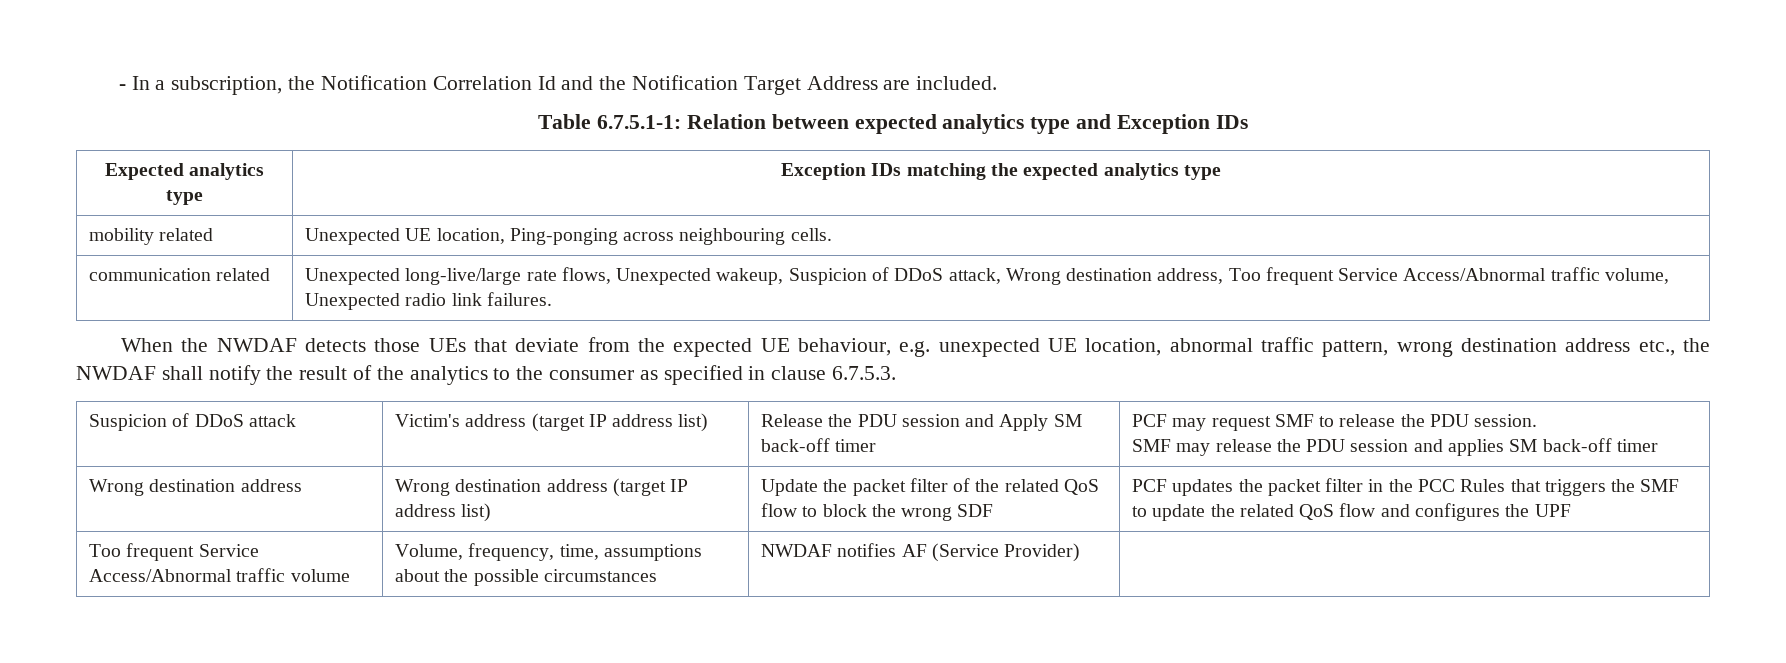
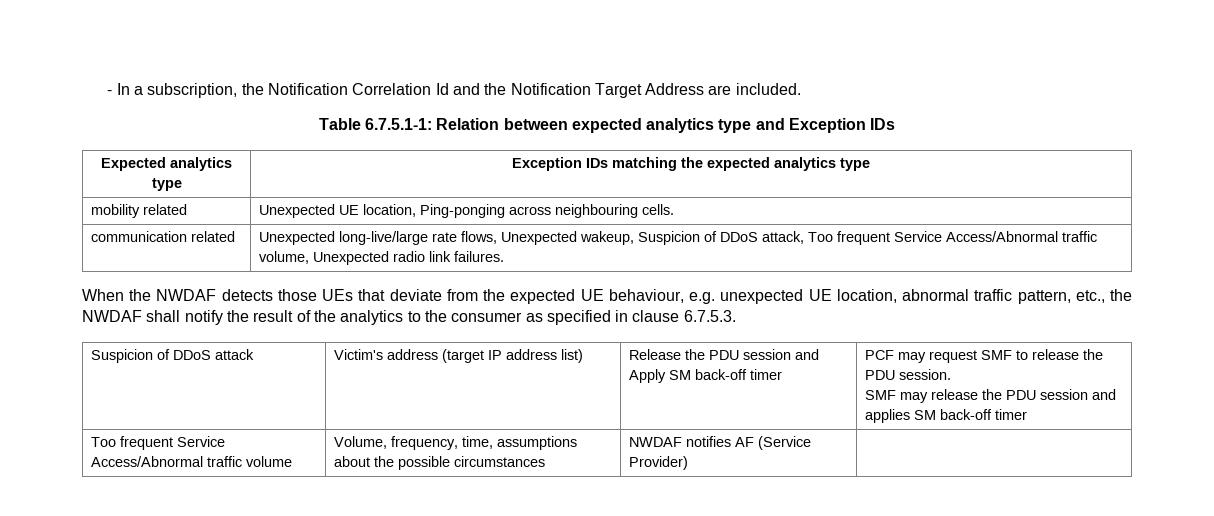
- communication related | Unexpected long-live/large rate flows, Unexpected wakeup, Suspicion of DDoS attack, Wrong destination address, Too frequent Service Access/Abnormal traffic volume, Unexpected radio link failures.
+ communication related | Unexpected long-live/large rate flows, Unexpected wakeup, Suspicion of DDoS attack, Too frequent Service Access/Abnormal traffic volume, Unexpected radio link failures.
- When the NWDAF detects those UEs that deviate from the expected UE behaviour, e.g. unexpected UE location, abnormal traffic pattern, wrong destination address etc., the NWDAF shall notify the result of the analytics to the consumer as specified in clause 6.7.5.3.
+ When the NWDAF detects those UEs that deviate from the expected UE behaviour, e.g. unexpected UE location, abnormal traffic pattern, etc., the NWDAF shall notify the result of the analytics to the consumer as specified in clause 6.7.5.3.
- Wrong destination address | Wrong destination address (target IP address list) | Update the packet filter of the related QoS flow to block the wrong SDF | PCF updates the packet filter in the PCC Rules that triggers the SMF to update the related QoS flow and configures the UPF

